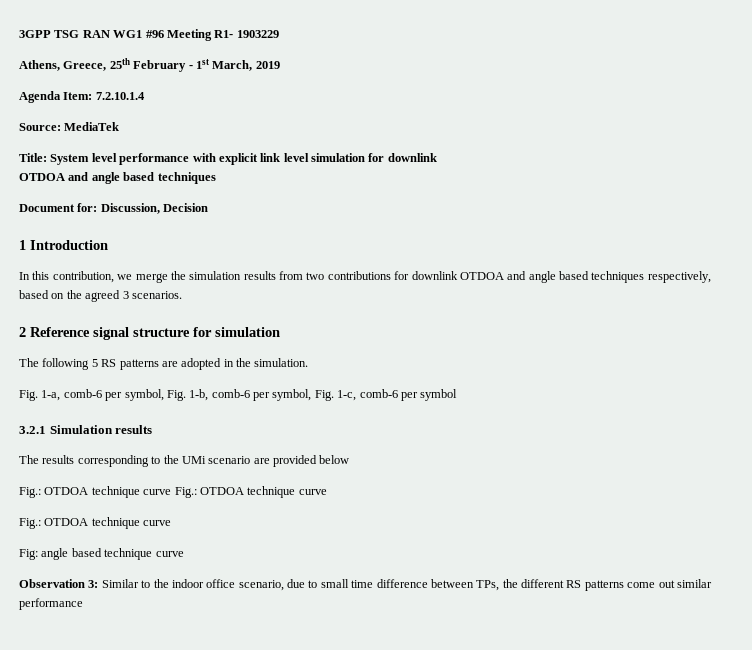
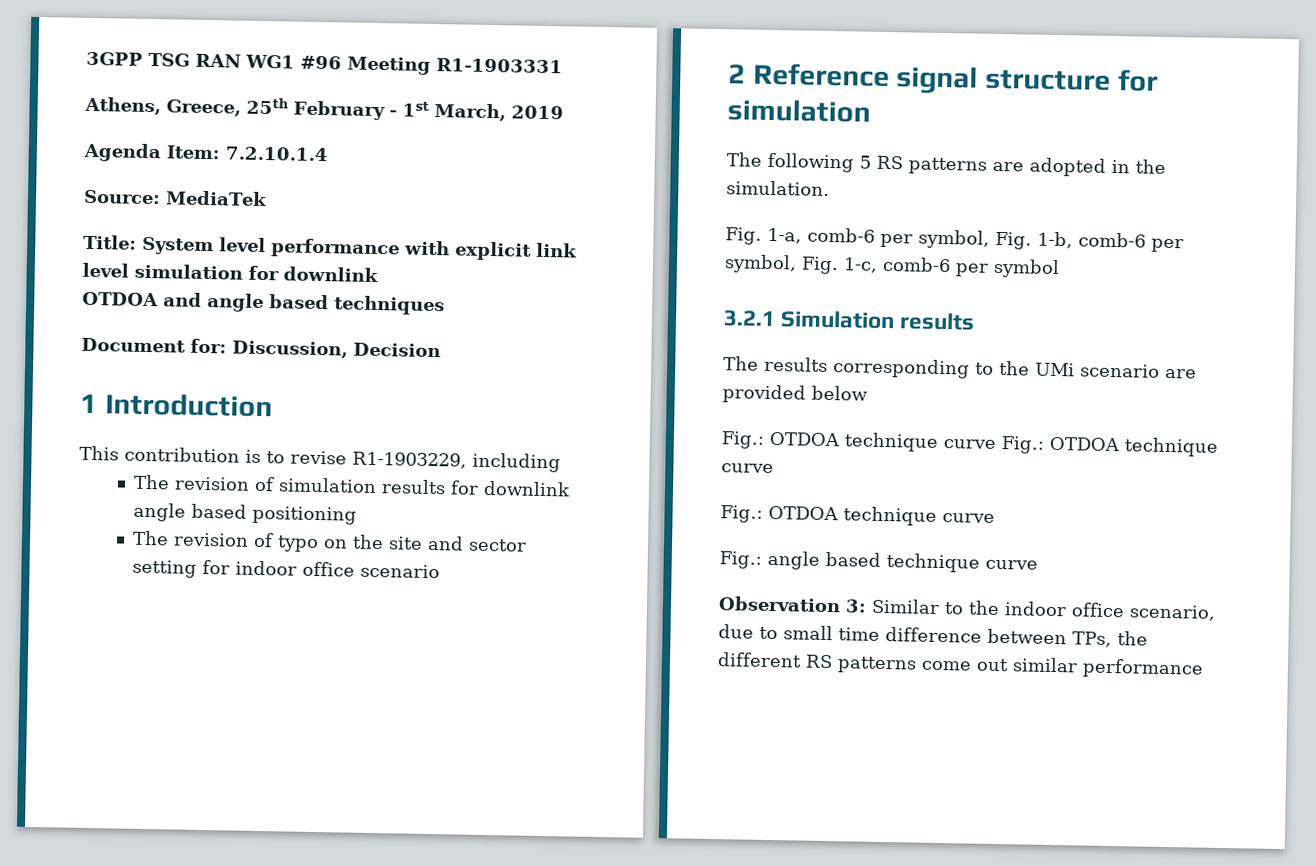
- 3GPP TSG RAN WG1 #96 Meeting R1- 1903229
+ 3GPP TSG RAN WG1 #96 Meeting R1-1903331
- In this contribution, we merge the simulation results from two contributions for downlink OTDOA and angle based techniques respectively, based on the agreed 3 scenarios.
+ This contribution is to revise R1-1903229, including
+ The revision of simulation results for downlink angle based positioning
+ The revision of typo on the site and sector setting for indoor office scenario
- Fig: angle based technique curve
+ Fig.: angle based technique curve

